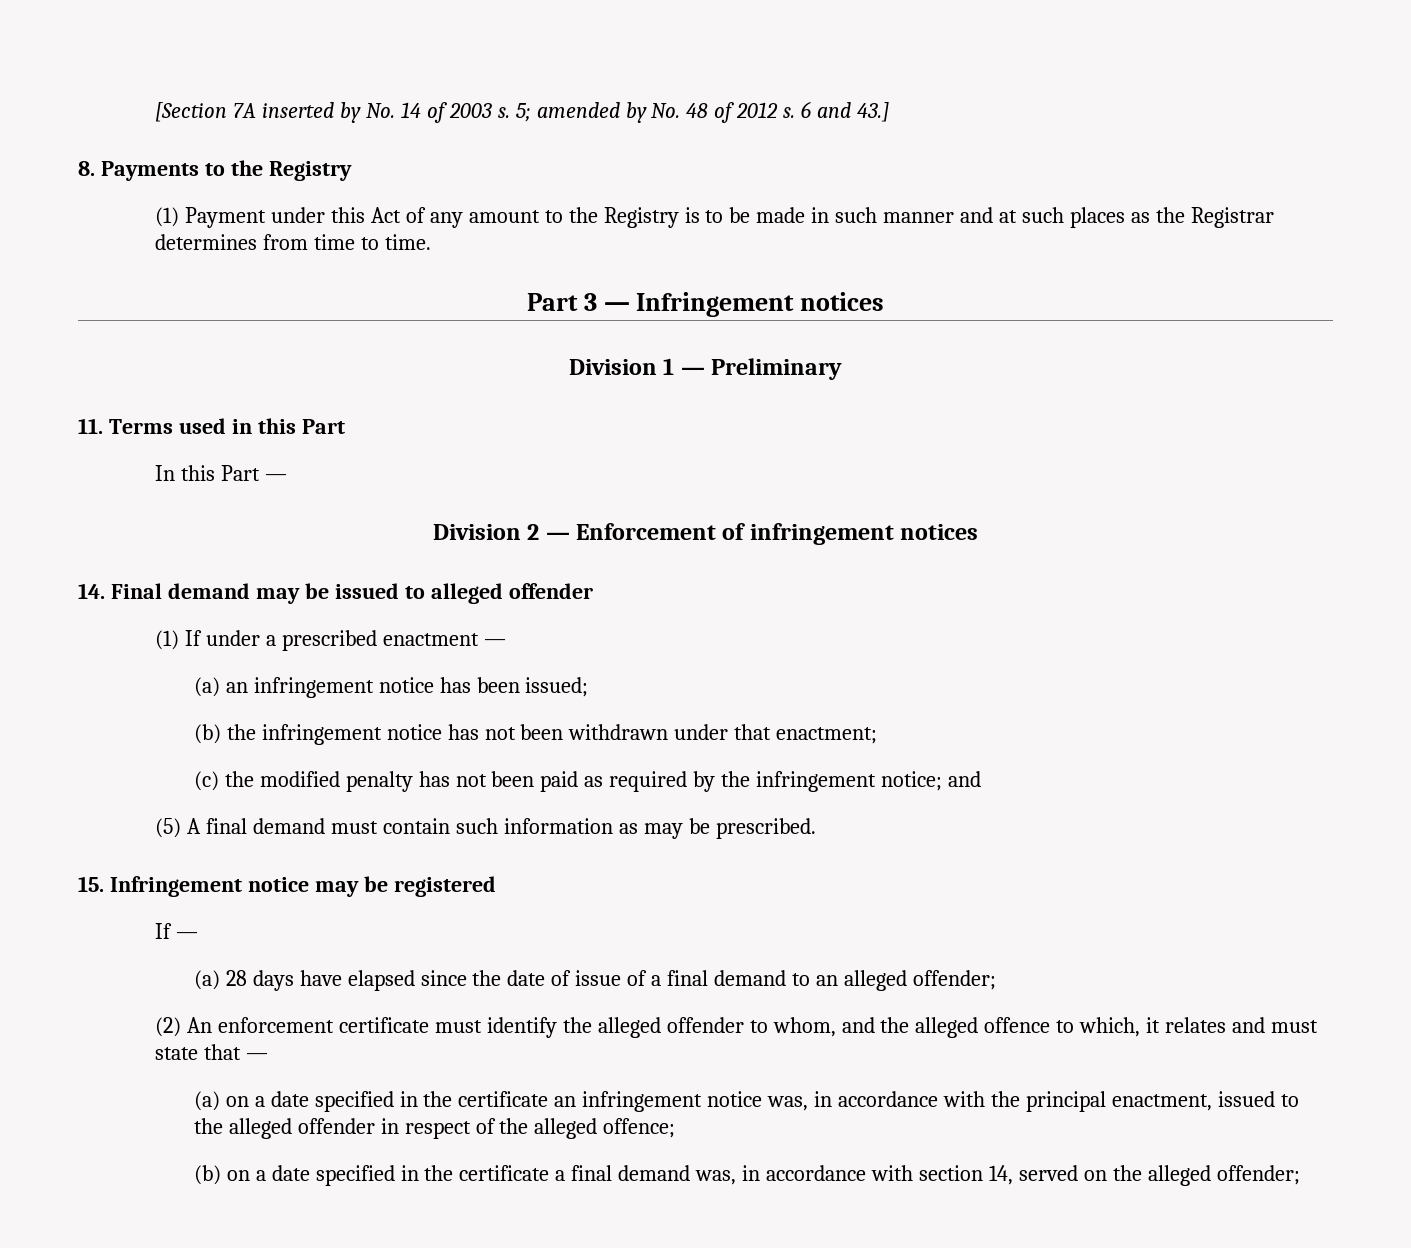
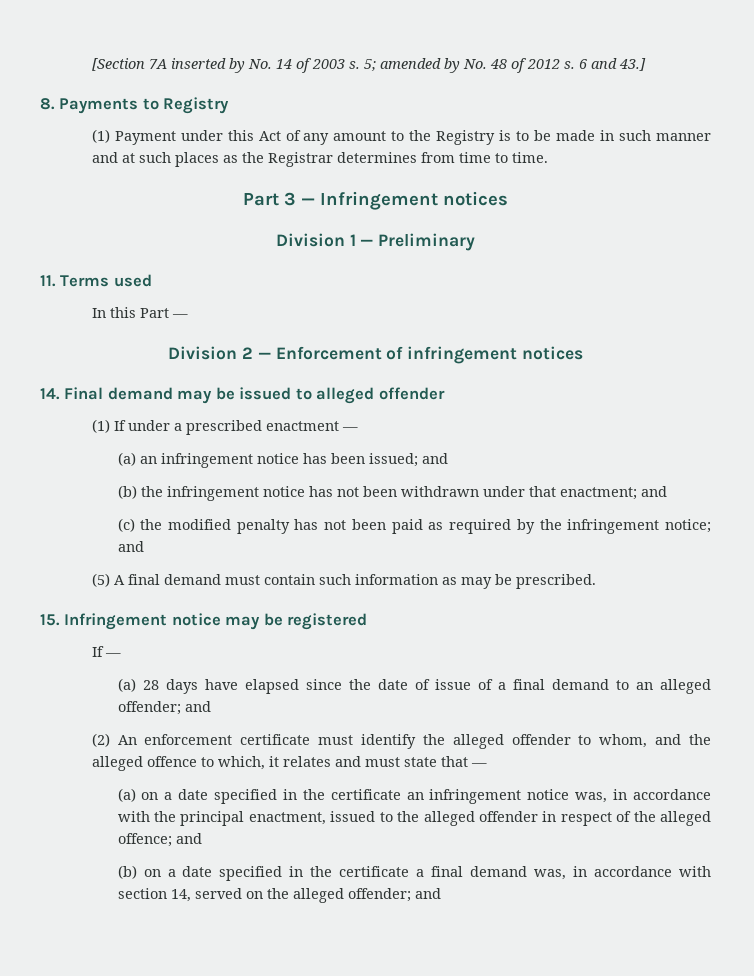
- 8. Payments to the Registry
+ 8. Payments to Registry
- 11. Terms used in this Part
+ 11. Terms used
- (a) an infringement notice has been issued;
+ (a) an infringement notice has been issued; and
- (b) the infringement notice has not been withdrawn under that enactment;
+ (b) the infringement notice has not been withdrawn under that enactment; and
- (a) 28 days have elapsed since the date of issue of a final demand to an alleged offender;
+ (a) 28 days have elapsed since the date of issue of a final demand to an alleged offender; and
- (a) on a date specified in the certificate an infringement notice was, in accordance with the principal enactment, issued to the alleged offender in respect of the alleged offence;
+ (a) on a date specified in the certificate an infringement notice was, in accordance with the principal enactment, issued to the alleged offender in respect of the alleged offence; and
- (b) on a date specified in the certificate a final demand was, in accordance with section 14, served on the alleged offender;
+ (b) on a date specified in the certificate a final demand was, in accordance with section 14, served on the alleged offender; and

